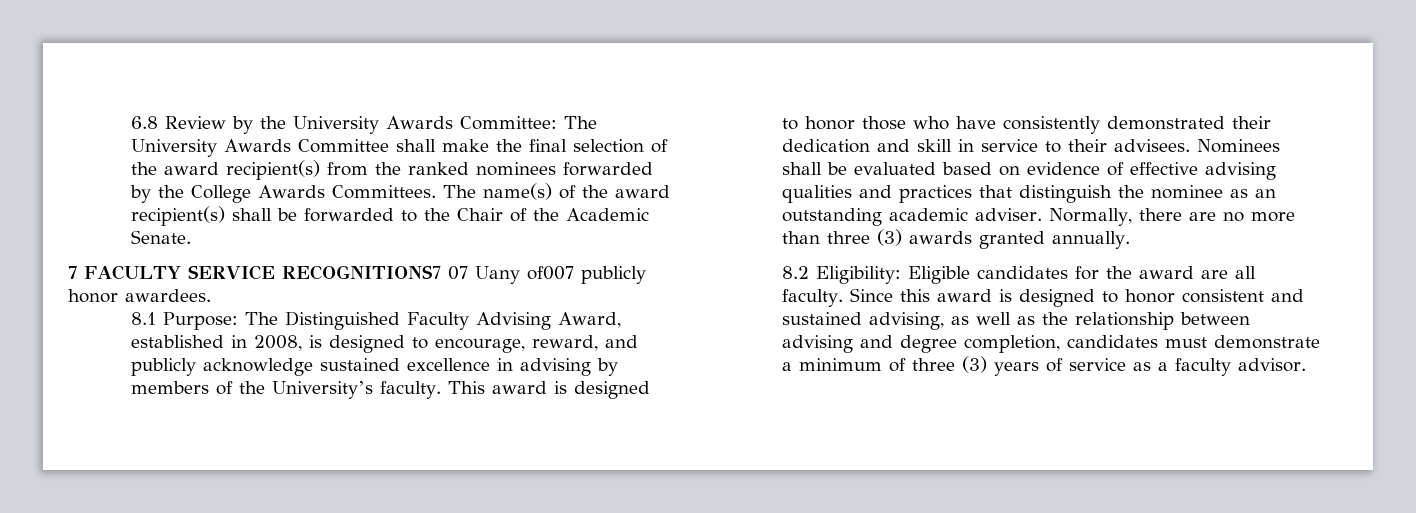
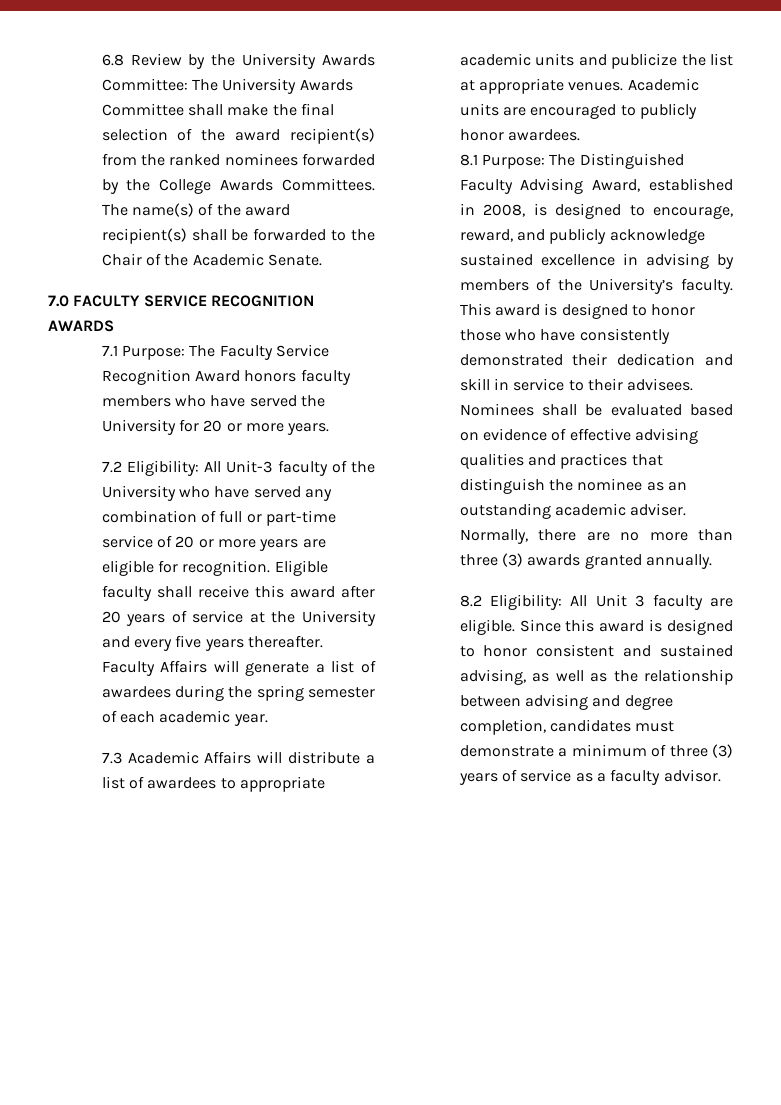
- 7 FACULTY SERVICE RECOGNITIONS7 07 Uany of007 publicly honor awardees.
+ 7.0 FACULTY SERVICE RECOGNITION AWARDS
+ 7.1 Purpose: The Faculty Service Recognition Award honors faculty members who have served the University for 20 or more years.
+ 7.2 Eligibility: All Unit-3 faculty of the University who have served any combination of full or part-time service of 20 or more years are eligible for recognition. Eligible faculty shall receive this award after 20 years of service at the University and every five years thereafter. Faculty Affairs will generate a list of awardees during the spring semester of each academic year.
+ 7.3 Academic Affairs will distribute a list of awardees to appropriate academic units and publicize the list at appropriate venues. Academic units are encouraged to publicly honor awardees.
- 8.2 Eligibility: Eligible candidates for the award are all faculty.
+ 8.2 Eligibility: All Unit 3 faculty are eligible.

